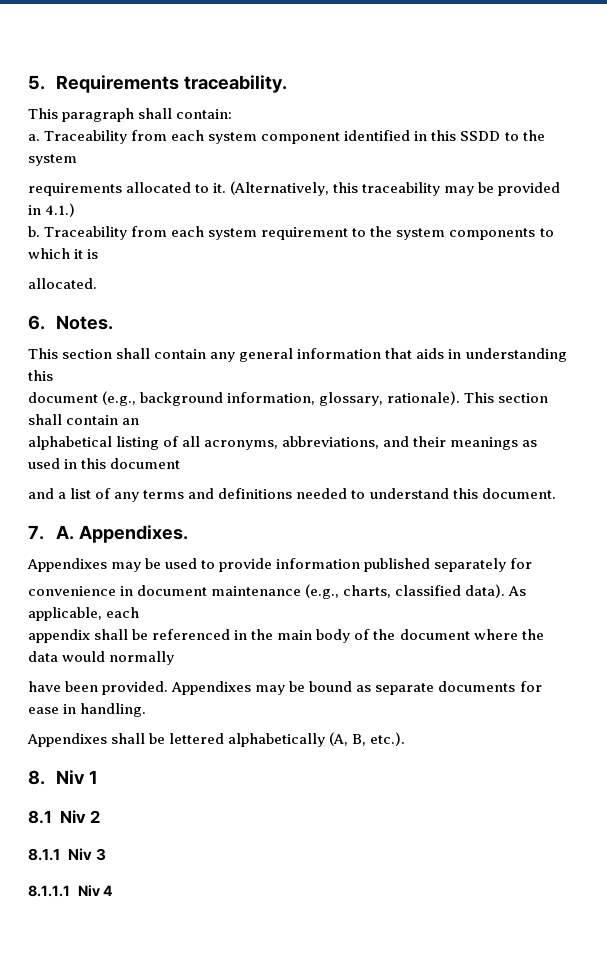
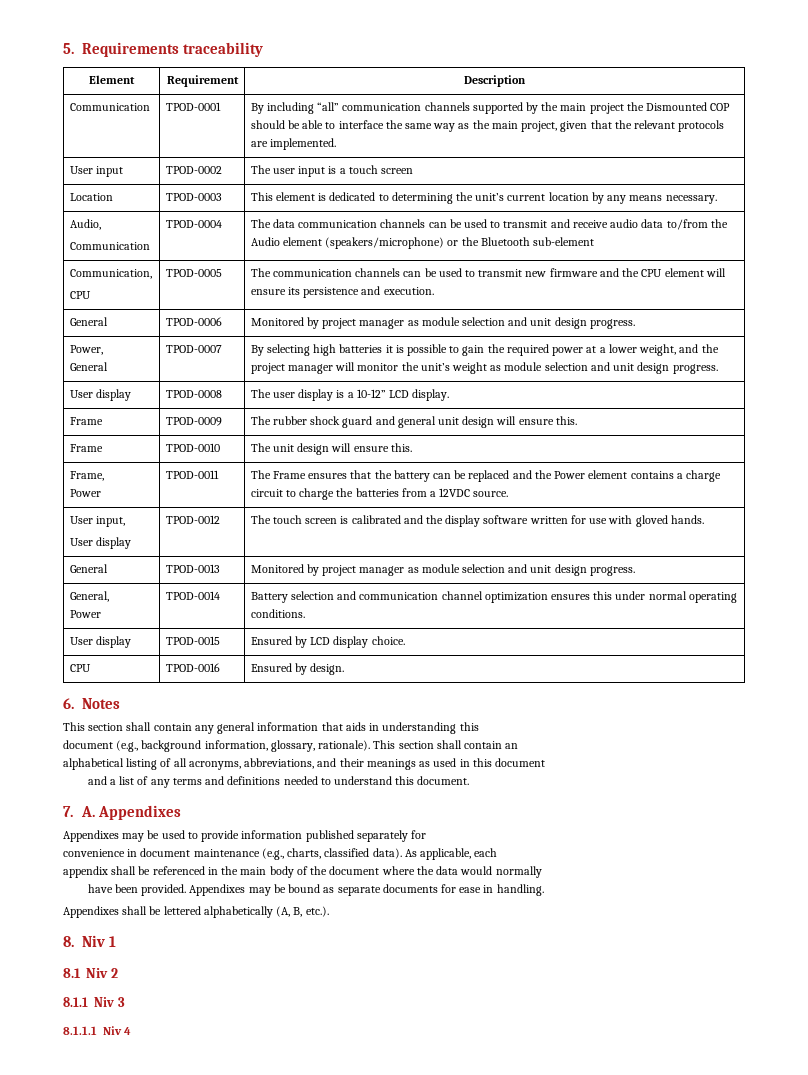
- 5. Requirements traceability.
- This paragraph shall contain:
- a. Traceability from each system component identified in this SSDD to the system
- requirements allocated to it. (Alternatively, this traceability may be provided in 4.1.)
- b. Traceability from each system requirement to the system components to which it is
- allocated.
+ 5. Requirements traceability
+ Element | Requirement | Description
+ Communication | TPOD-0001 | By including “all” communication channels supported by the main project the Dismounted COP should be able to interface the same way as the main project, given that the relevant protocols are implemented.
+ User input | TPOD-0002 | The user input is a touch screen
+ Location | TPOD-0003 | This element is dedicated to determining the unit’s current location by any means necessary.
+ Audio,
+ Communication | TPOD-0004 | The data communication channels can be used to transmit and receive audio data to/from the Audio element (speakers/microphone) or the Bluetooth sub-element
+ Communication,
+ CPU | TPOD-0005 | The communication channels can be used to transmit new firmware and the CPU element will ensure its persistence and execution.
+ General | TPOD-0006 | Monitored by project manager as module selection and unit design progress.
+ Power,
+ General | TPOD-0007 | By selecting high batteries it is possible to gain the required power at a lower weight, and the project manager will monitor the unit’s weight as module selection and unit design progress.
+ User display | TPOD-0008 | The user display is a 10-12” LCD display.
+ Frame | TPOD-0009 | The rubber shock guard and general unit design will ensure this.
+ Frame | TPOD-0010 | The unit design will ensure this.
+ Frame,
+ Power | TPOD-0011 | The Frame ensures that the battery can be replaced and the Power element contains a charge circuit to charge the batteries from a 12VDC source.
+ User input,
+ User display | TPOD-0012 | The touch screen is calibrated and the display software written for use with gloved hands.
+ General | TPOD-0013 | Monitored by project manager as module selection and unit design progress.
+ General,
+ Power | TPOD-0014 | Battery selection and communication channel optimization ensures this under normal operating conditions.
+ User display | TPOD-0015 | Ensured by LCD display choice.
+ CPU | TPOD-0016 | Ensured by design.
- 6. Notes.
+ 6. Notes
- 7. A. Appendixes.
+ 7. A. Appendixes

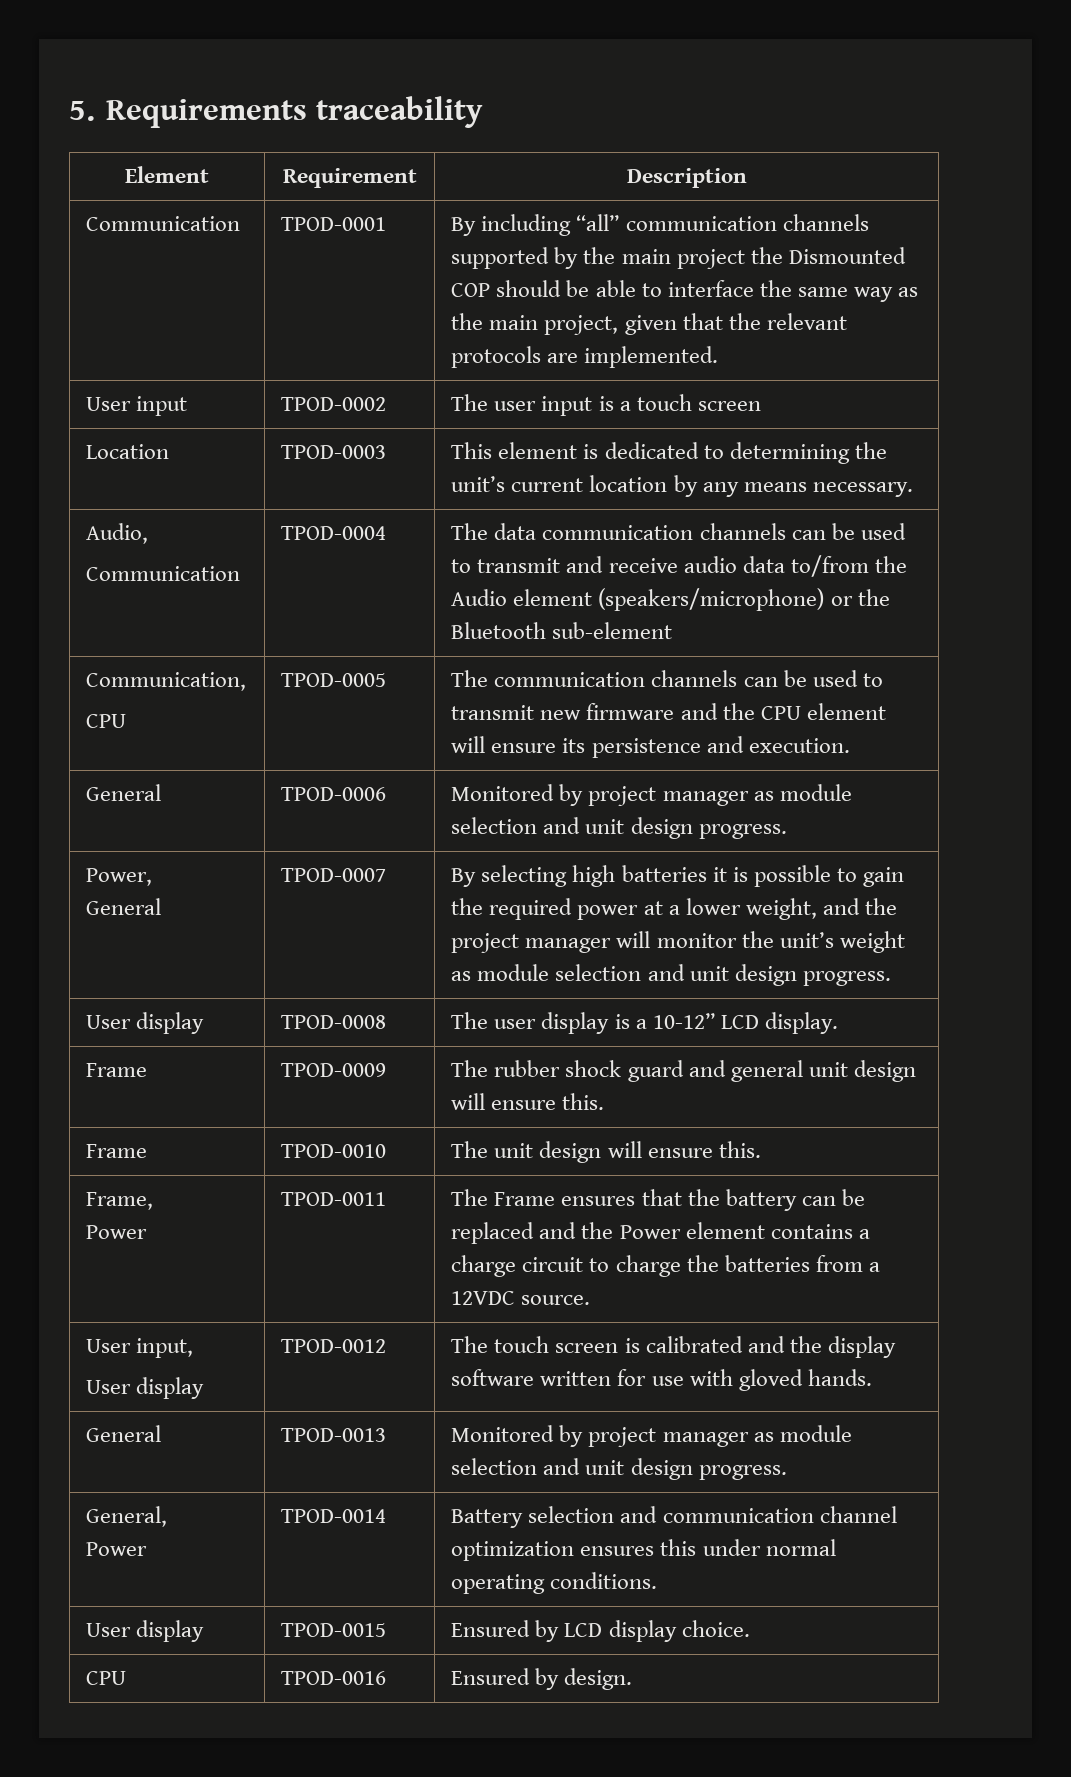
- 6. Notes
- This section shall contain any general information that aids in understanding this
- document (e.g., background information, glossary, rationale). This section shall contain an
- alphabetical listing of all acronyms, abbreviations, and their meanings as used in this document
- and a list of any terms and definitions needed to understand this document.
- 7. A. Appendixes
- Appendixes may be used to provide information published separately for
- convenience in document maintenance (e.g., charts, classified data). As applicable, each
- appendix shall be referenced in the main body of the document where the data would normally
- have been provided. Appendixes may be bound as separate documents for ease in handling.
- Appendixes shall be lettered alphabetically (A, B, etc.).
- 8. Niv 1
- 8.1 Niv 2
- 8.1.1 Niv 3
- 8.1.1.1 Niv 4

